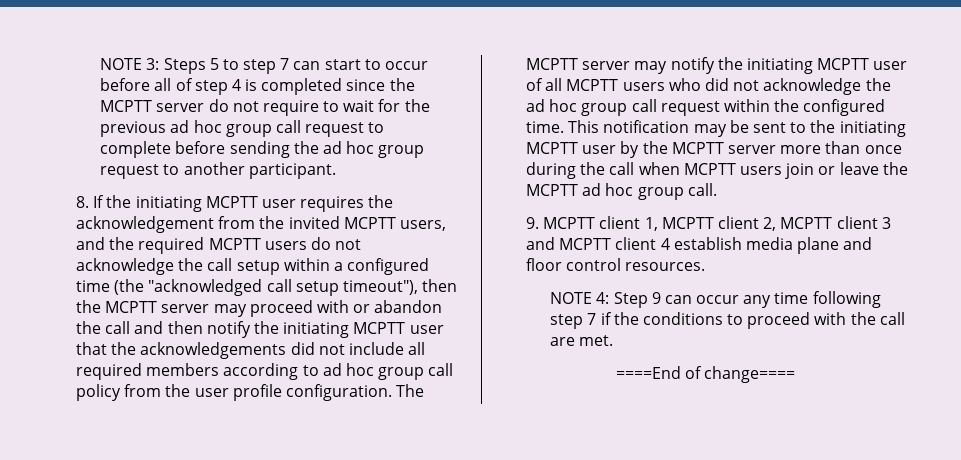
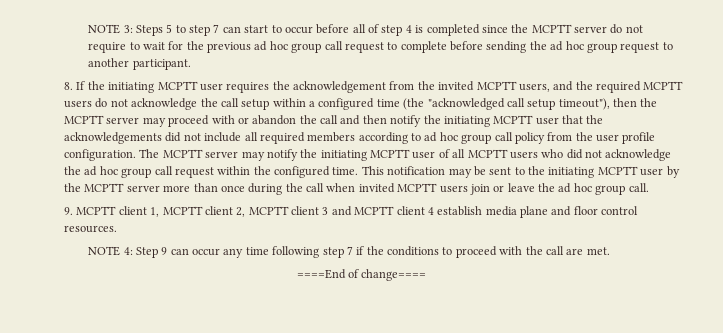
- This notification may be sent to the initiating MCPTT user by the MCPTT server more than once during the call when MCPTT users join or leave the MCPTT ad hoc group call.
+ This notification may be sent to the initiating MCPTT user by the MCPTT server more than once during the call when invited MCPTT users join or leave the ad hoc group call.

